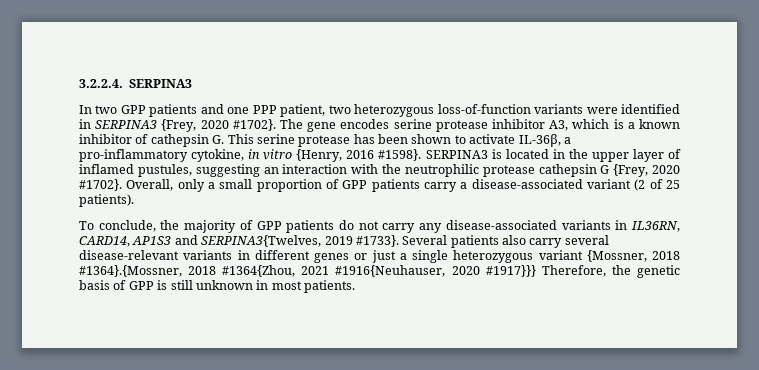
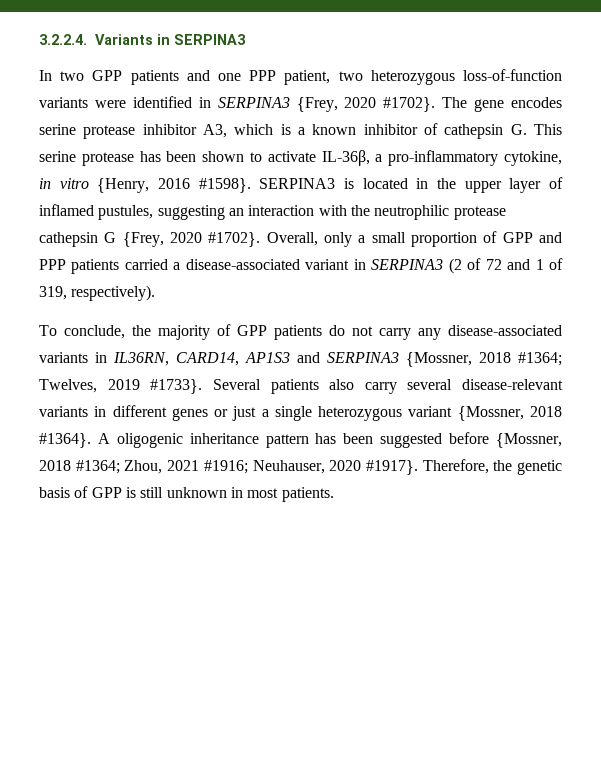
- 3.2.2.4. SERPINA3
+ 3.2.2.4. Variants in SERPINA3
- Overall, only a small proportion of GPP patients carry a disease-associated variant (2 of 25 patients).
+ Overall, only a small proportion of GPP and PPP patients carried a disease-associated variant in SERPINA3 (2 of 72 and 1 of 319, respectively).
- To conclude, the majority of GPP patients do not carry any disease-associated variants in IL36RN, CARD14, AP1S3 and SERPINA3{Twelves, 2019 #1733}.
+ To conclude, the majority of GPP patients do not carry any disease-associated variants in IL36RN, CARD14, AP1S3 and SERPINA3 {Mossner, 2018 #1364; Twelves, 2019 #1733}.
- Several patients also carry several disease-relevant variants in different genes or just a single heterozygous variant {Mossner, 2018 #1364}.{Mossner, 2018 #1364{Zhou, 2021 #1916{Neuhauser, 2020 #1917}}} Therefore, the genetic basis of GPP is still unknown in most patients.
+ Several patients also carry several disease-relevant variants in different genes or just a single heterozygous variant {Mossner, 2018 #1364}. A oligogenic inheritance pattern has been suggested before {Mossner, 2018 #1364; Zhou, 2021 #1916; Neuhauser, 2020 #1917}. Therefore, the genetic basis of GPP is still unknown in most patients.

